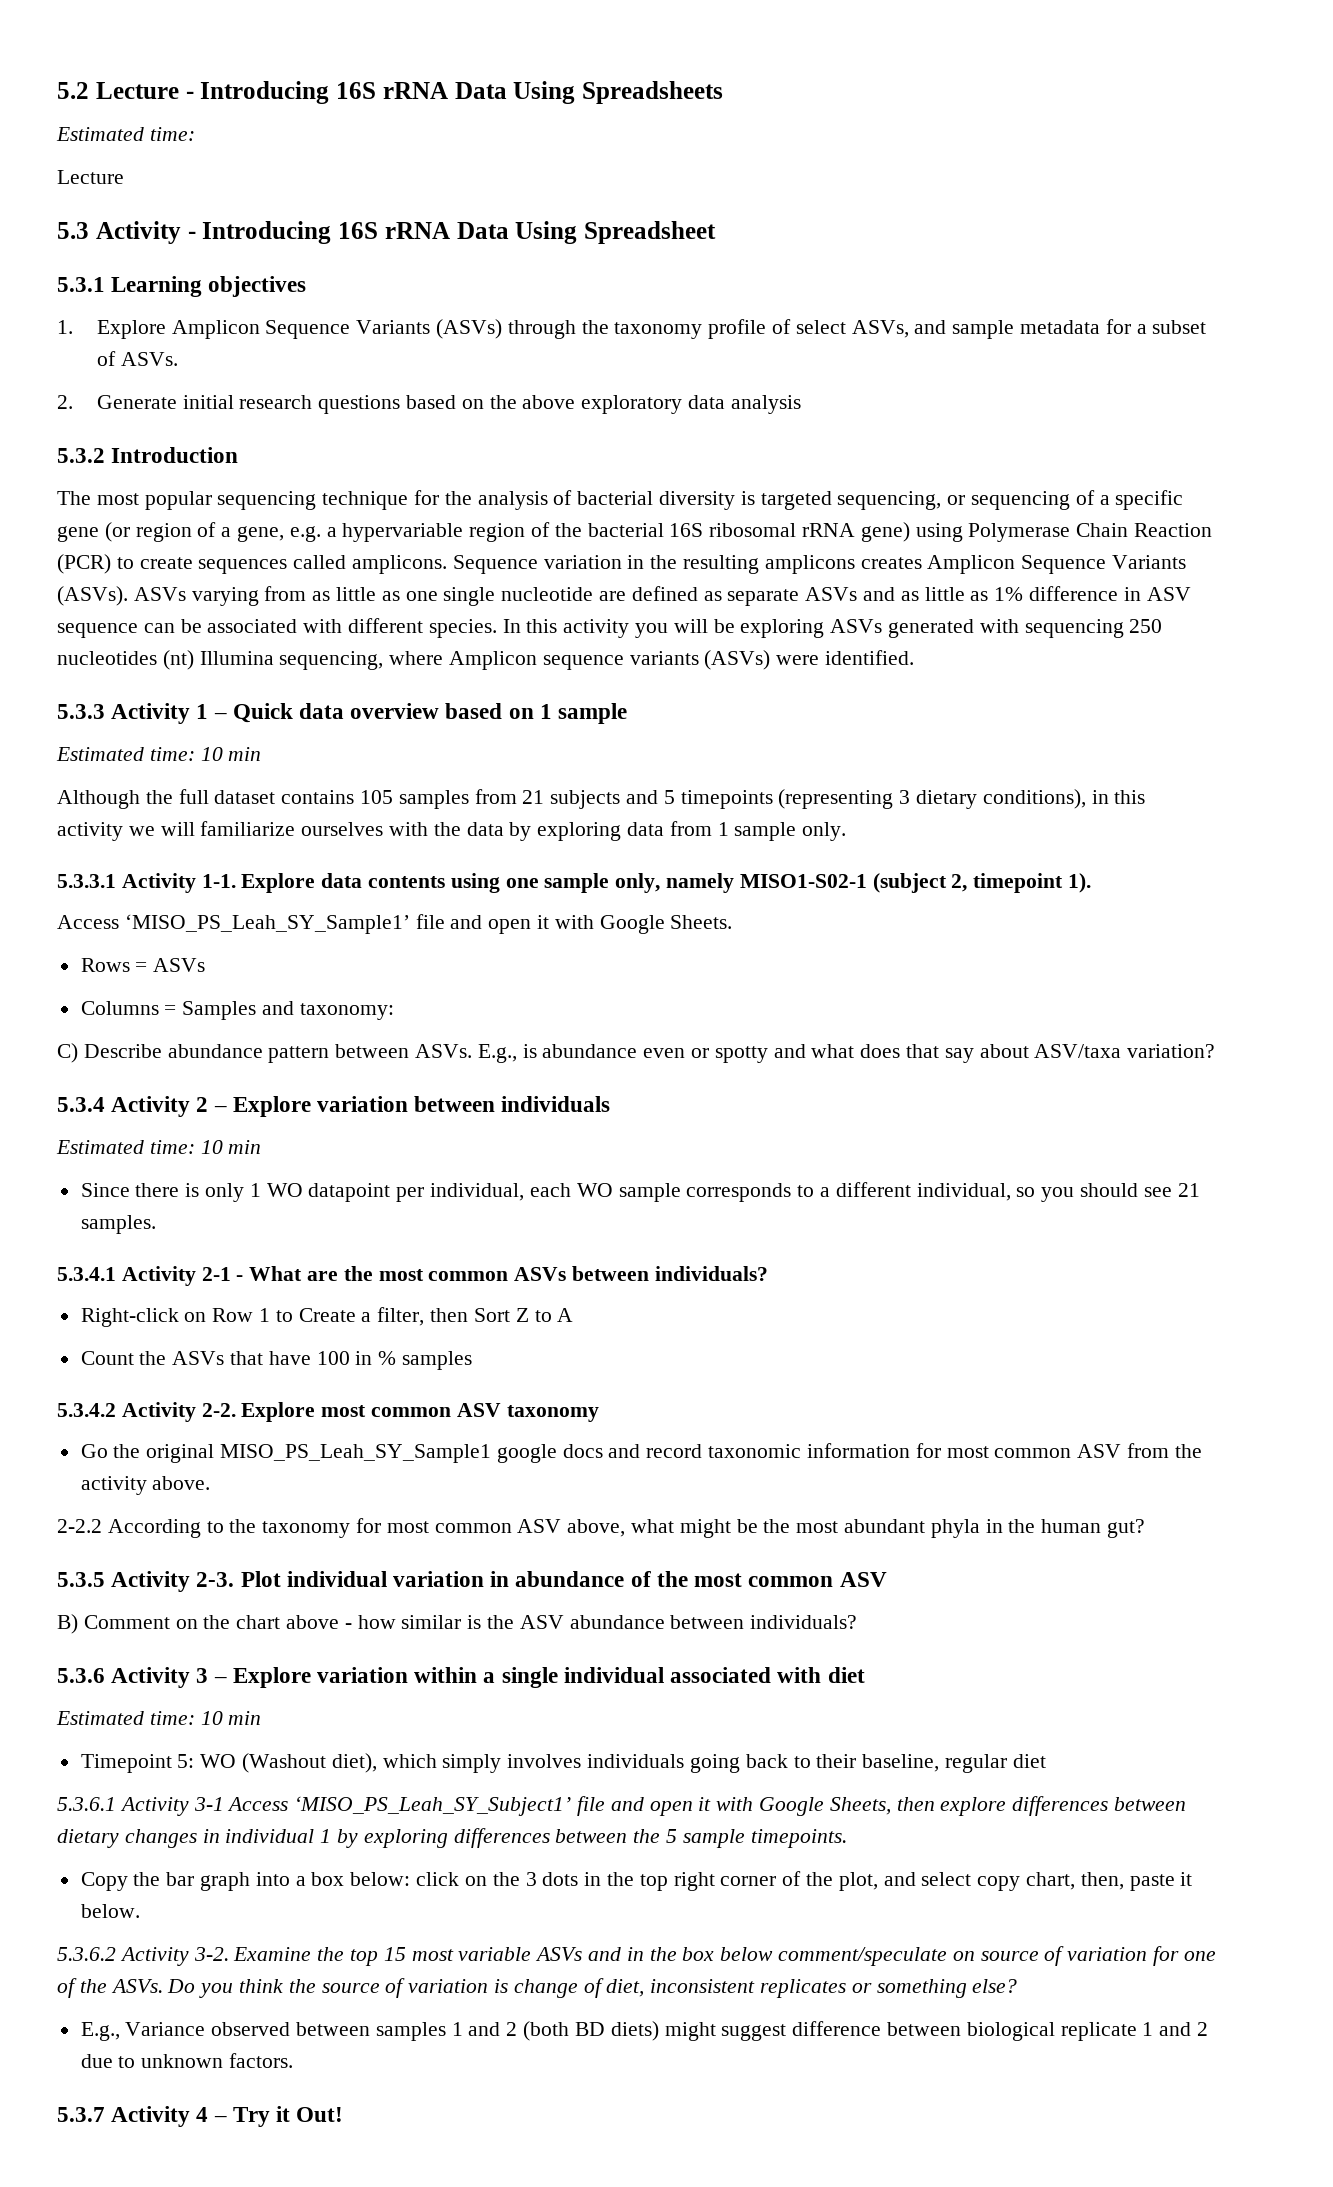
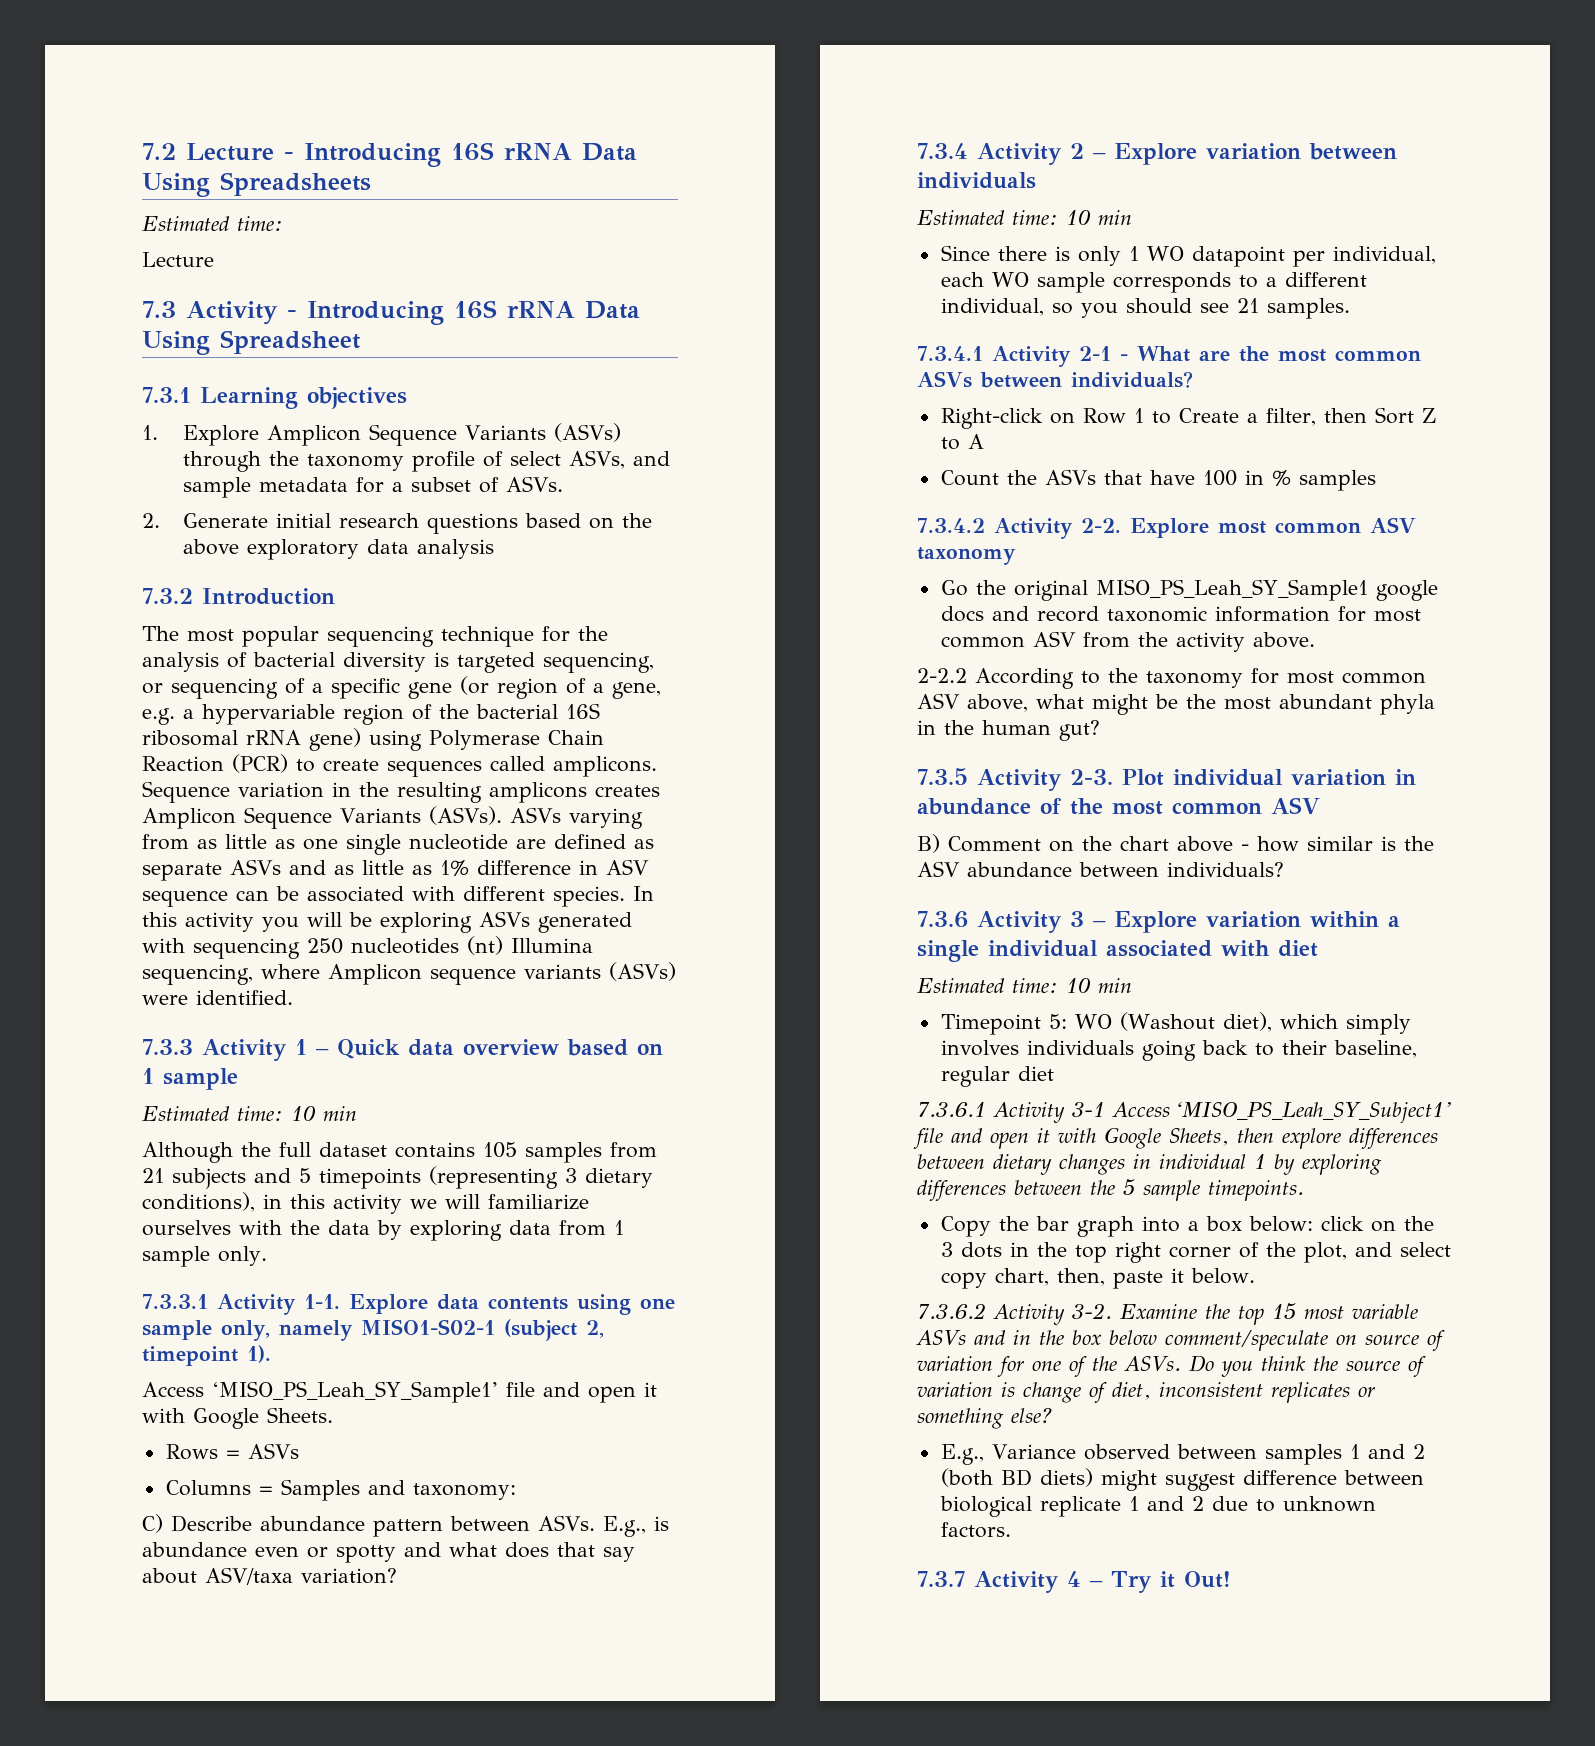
- 5.2 Lecture - Introducing 16S rRNA Data Using Spreadsheets
+ 7.2 Lecture - Introducing 16S rRNA Data Using Spreadsheets
- 5.3 Activity - Introducing 16S rRNA Data Using Spreadsheet
+ 7.3 Activity - Introducing 16S rRNA Data Using Spreadsheet
- 5.3.1 Learning objectives
+ 7.3.1 Learning objectives
- 5.3.2 Introduction
+ 7.3.2 Introduction
- 5.3.3 Activity 1 – Quick data overview based on 1 sample
+ 7.3.3 Activity 1 – Quick data overview based on 1 sample
- 5.3.3.1 Activity 1-1.
+ 7.3.3.1 Activity 1-1.
- 5.3.4 Activity 2 – Explore variation between individuals
+ 7.3.4 Activity 2 – Explore variation between individuals
- 5.3.4.1 Activity 2-1 - What are the most common ASVs between individuals?
+ 7.3.4.1 Activity 2-1 - What are the most common ASVs between individuals?
- 5.3.4.2 Activity 2-2.
+ 7.3.4.2 Activity 2-2.
- 5.3.5 Activity 2-3.
+ 7.3.5 Activity 2-3.
- 5.3.6 Activity 3 – Explore variation within a single individual associated with diet
+ 7.3.6 Activity 3 – Explore variation within a single individual associated with diet
- 5.3.6.1 Activity 3-1 Access ‘MISO_PS_Leah_SY_Subject1’ file and open it with Google Sheets, then explore differences between dietary changes in individual 1 by exploring differences between the 5 sample timepoints.
+ 7.3.6.1 Activity 3-1 Access ‘MISO_PS_Leah_SY_Subject1’ file and open it with Google Sheets, then explore differences between dietary changes in individual 1 by exploring differences between the 5 sample timepoints.
- 5.3.6.2 Activity 3-2.
+ 7.3.6.2 Activity 3-2.
- 5.3.7 Activity 4 – Try it Out!
+ 7.3.7 Activity 4 – Try it Out!

